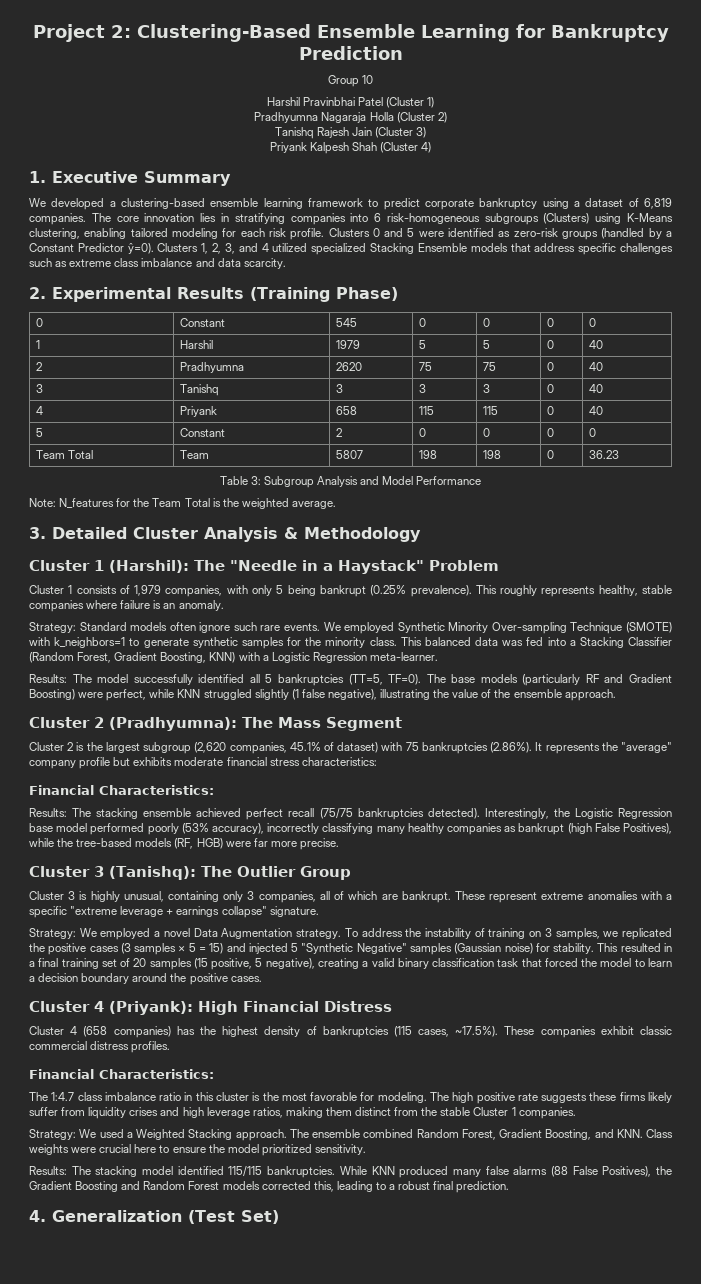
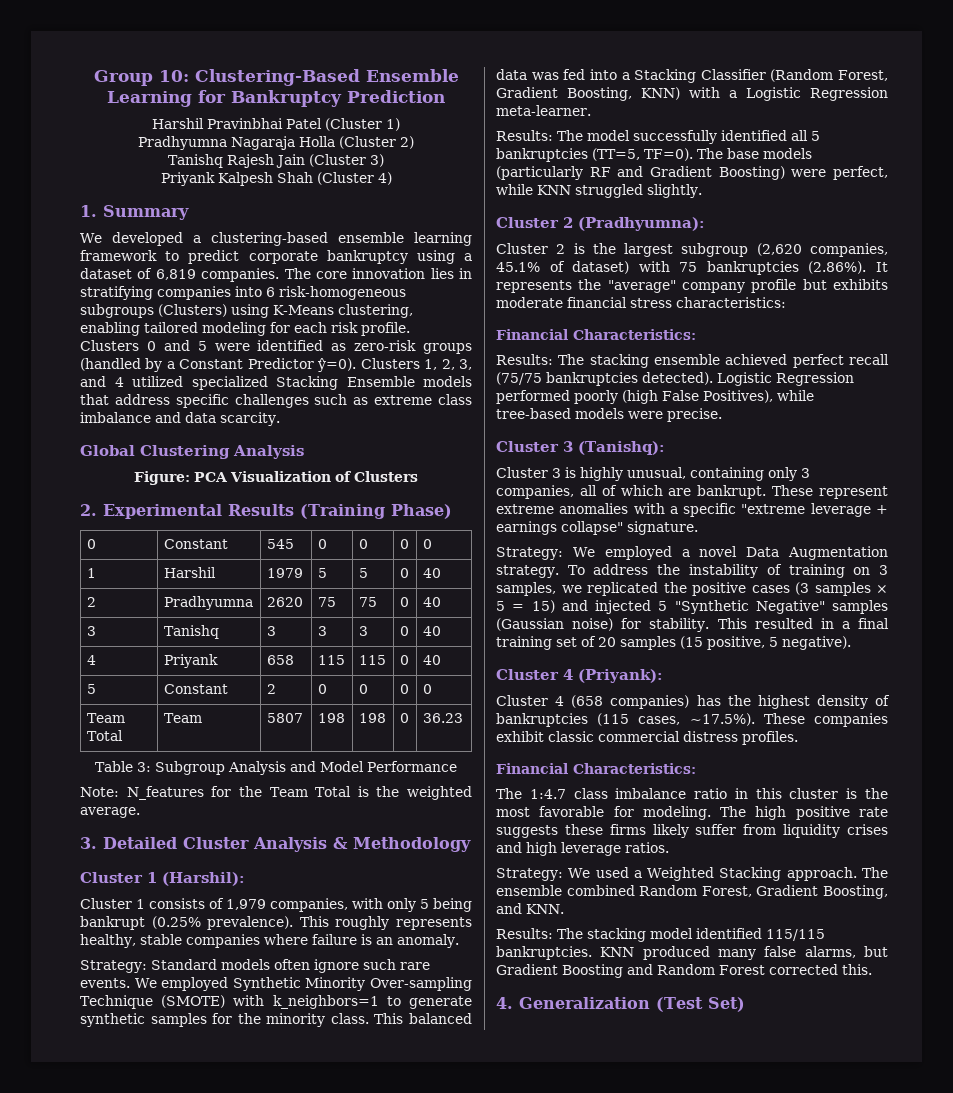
- Project 2: Clustering-Based Ensemble Learning for Bankruptcy Prediction
+ Group 10: Clustering-Based Ensemble Learning for Bankruptcy Prediction
- Group 10
- 1. Executive Summary
+ 1. Summary
+ Global Clustering Analysis
+ Figure: PCA Visualization of Clusters
- Cluster 1 (Harshil): The "Needle in a Haystack" Problem
+ Cluster 1 (Harshil):
- The base models (particularly RF and Gradient Boosting) were perfect, while KNN struggled slightly (1 false negative), illustrating the value of the ensemble approach.
+ The base models (particularly RF and Gradient Boosting) were perfect, while KNN struggled slightly.
- Cluster 2 (Pradhyumna): The Mass Segment
+ Cluster 2 (Pradhyumna):
- Interestingly, the Logistic Regression base model performed poorly (53% accuracy), incorrectly classifying many healthy companies as bankrupt (high False Positives), while the tree-based models (RF, HGB) were far more precise.
+ Logistic Regression performed poorly (high False Positives), while tree-based models were precise.
- Cluster 3 (Tanishq): The Outlier Group
+ Cluster 3 (Tanishq):
- This resulted in a final training set of 20 samples (15 positive, 5 negative), creating a valid binary classification task that forced the model to learn a decision boundary around the positive cases.
+ This resulted in a final training set of 20 samples (15 positive, 5 negative).
- Cluster 4 (Priyank): High Financial Distress
+ Cluster 4 (Priyank):
- The high positive rate suggests these firms likely suffer from liquidity crises and high leverage ratios, making them distinct from the stable Cluster 1 companies.
+ The high positive rate suggests these firms likely suffer from liquidity crises and high leverage ratios.
- The ensemble combined Random Forest, Gradient Boosting, and KNN. Class weights were crucial here to ensure the model prioritized sensitivity.
+ The ensemble combined Random Forest, Gradient Boosting, and KNN.
- While KNN produced many false alarms (88 False Positives), the Gradient Boosting and Random Forest models corrected this, leading to a robust final prediction.
+ KNN produced many false alarms, but Gradient Boosting and Random Forest corrected this.

